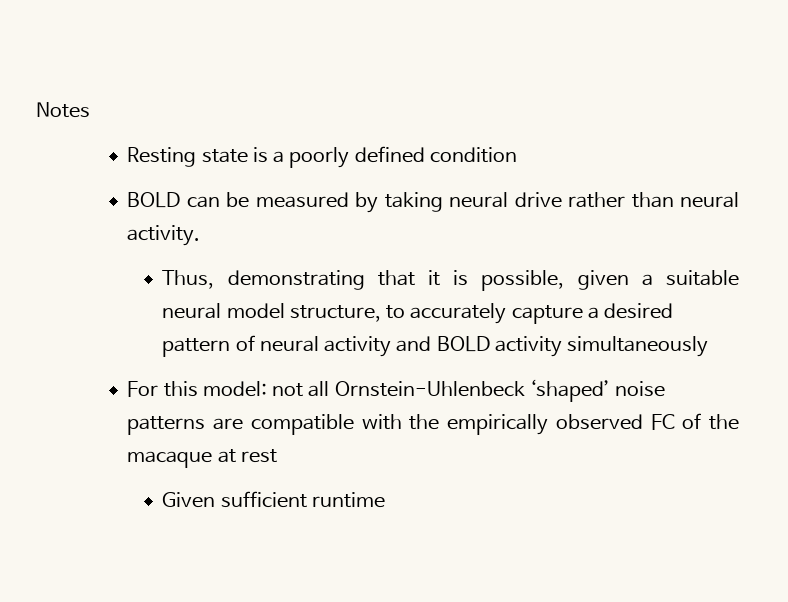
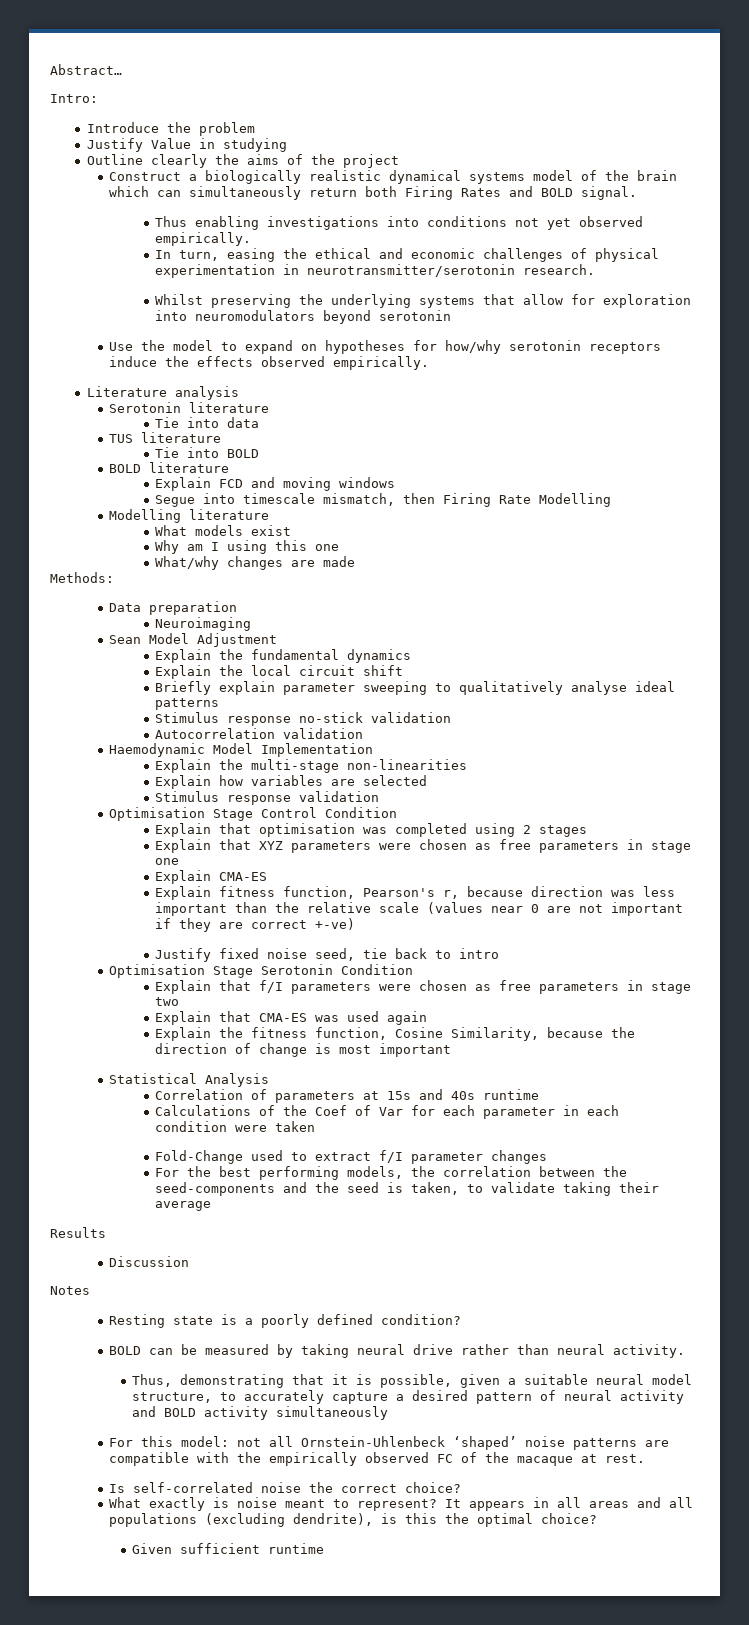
+ Abstract…
+ Intro:
+ Introduce the problem
+ Justify Value in studying
+ Outline clearly the aims of the project
+ Construct a biologically realistic dynamical systems model of the brain which can simultaneously return both Firing Rates and BOLD signal.
+ Thus enabling investigations into conditions not yet observed empirically.
+ In turn, easing the ethical and economic challenges of physical experimentation in neurotransmitter/serotonin research.
+ Whilst preserving the underlying systems that allow for exploration into neuromodulators beyond serotonin
+ Use the model to expand on hypotheses for how/why serotonin receptors induce the effects observed empirically.
+ Literature analysis
+ Serotonin literature
+ Tie into data
+ TUS literature
+ Tie into BOLD
+ BOLD literature
+ Explain FCD and moving windows
+ Segue into timescale mismatch, then Firing Rate Modelling
+ Modelling literature
+ What models exist
+ Why am I using this one
+ What/why changes are made
+ Methods:
+ Data preparation
+ Neuroimaging
+ Sean Model Adjustment
+ Explain the fundamental dynamics
+ Explain the local circuit shift
+ Briefly explain parameter sweeping to qualitatively analyse ideal patterns
+ Stimulus response no-stick validation
+ Autocorrelation validation
+ Haemodynamic Model Implementation
+ Explain the multi-stage non-linearities
+ Explain how variables are selected
+ Stimulus response validation
+ Optimisation Stage Control Condition
+ Explain that optimisation was completed using 2 stages
+ Explain that XYZ parameters were chosen as free parameters in stage one
+ Explain CMA-ES
+ Explain fitness function, Pearson's r, because direction was less important than the relative scale (values near 0 are not important if they are correct +-ve)
+ Justify fixed noise seed, tie back to intro
+ Optimisation Stage Serotonin Condition
+ Explain that f/I parameters were chosen as free parameters in stage two
+ Explain that CMA-ES was used again
+ Explain the fitness function, Cosine Similarity, because the direction of change is most important
+ Statistical Analysis
+ Correlation of parameters at 15s and 40s runtime
+ Calculations of the Coef of Var for each parameter in each condition were taken
+ Fold-Change used to extract f/I parameter changes
+ For the best performing models, the correlation between the seed-components and the seed is taken, to validate taking their average
+ Results
+ Discussion
- Resting state is a poorly defined condition
+ Resting state is a poorly defined condition?
- For this model: not all Ornstein-Uhlenbeck ‘shaped’ noise patterns are compatible with the empirically observed FC of the macaque at rest
+ For this model: not all Ornstein-Uhlenbeck ‘shaped’ noise patterns are compatible with the empirically observed FC of the macaque at rest.
+ Is self-correlated noise the correct choice?
+ What exactly is noise meant to represent? It appears in all areas and all populations (excluding dendrite), is this the optimal choice?

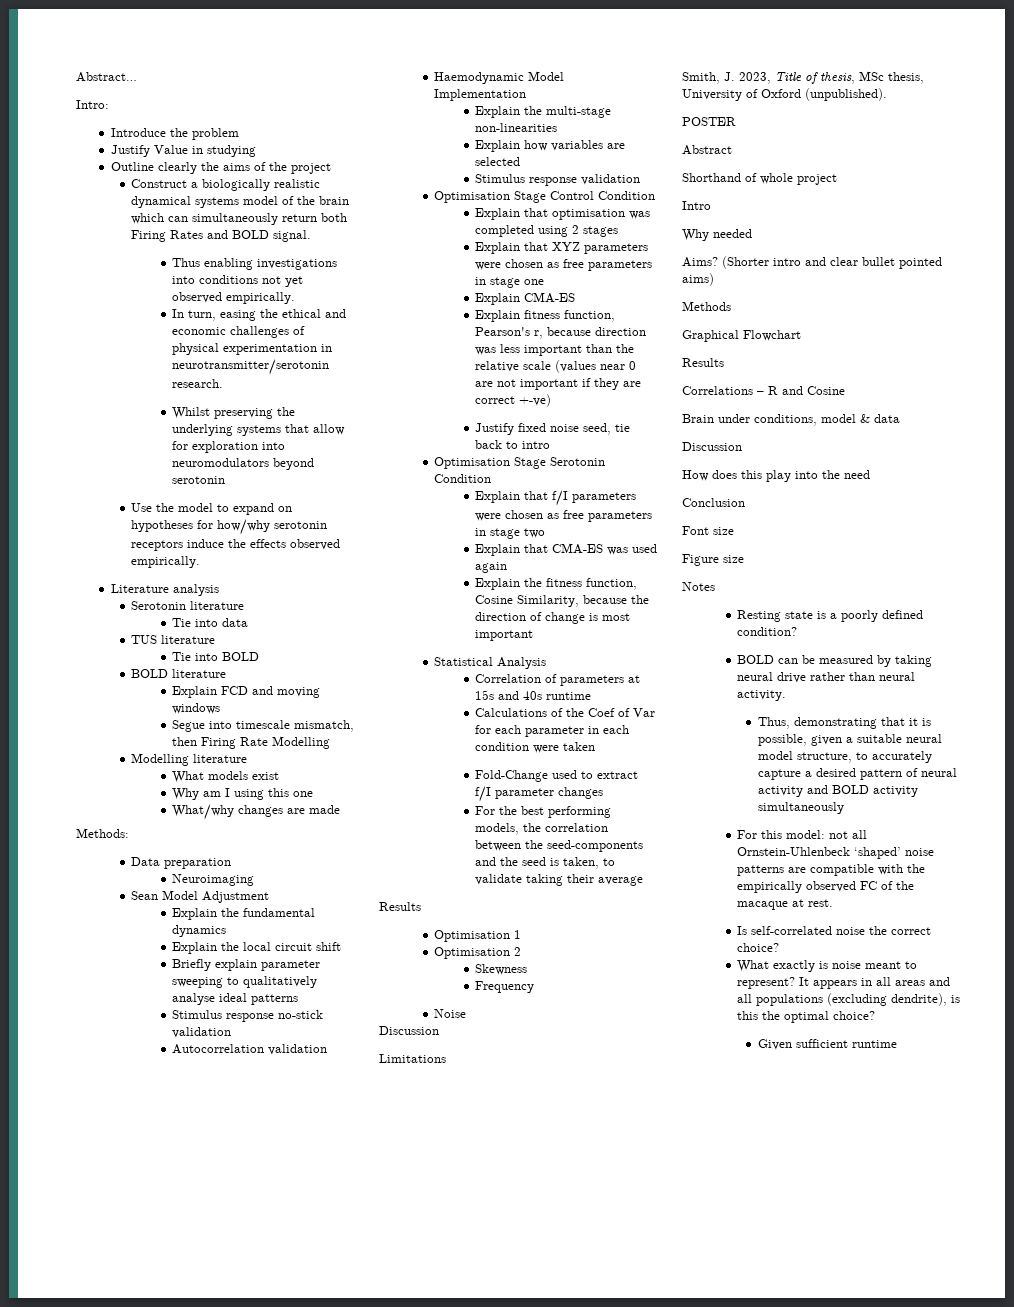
+ Optimisation 1
+ Optimisation 2
+ Skewness
+ Frequency
+ Noise
  Discussion
+ Limitations
+ Smith, J. 2023, Title of thesis, MSc thesis, University of Oxford (unpublished).
+ POSTER
+ Abstract
+ Shorthand of whole project
+ Intro
+ Why needed
+ Aims? (Shorter intro and clear bullet pointed aims)
+ Methods
+ Graphical Flowchart
+ Results
+ Correlations – R and Cosine
+ Brain under conditions, model & data
+ Discussion
+ How does this play into the need
+ Conclusion
+ Font size
+ Figure size

